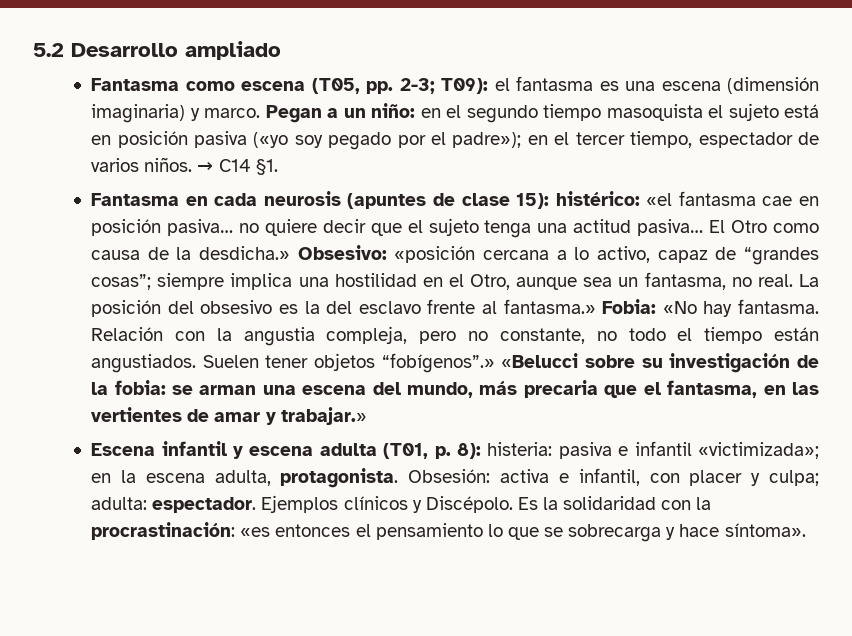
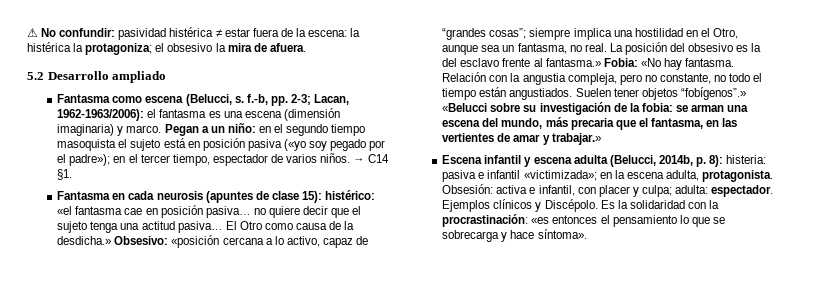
+ ⚠ No confundir: pasividad histérica ≠ estar fuera de la escena: la histérica la protagoniza; el obsesivo la mira de afuera.
- Fantasma como escena (T05, pp. 2-3; T09): el fantasma es una escena (dimensión imaginaria) y marco.
+ Fantasma como escena (Belucci, s. f.-b, pp. 2-3; Lacan, 1962-1963/2006): el fantasma es una escena (dimensión imaginaria) y marco.
- Escena infantil y escena adulta (T01, p. 8): histeria: pasiva e infantil «victimizada»; en la escena adulta, protagonista.
+ Escena infantil y escena adulta (Belucci, 2014b, p. 8): histeria: pasiva e infantil «victimizada»; en la escena adulta, protagonista.

